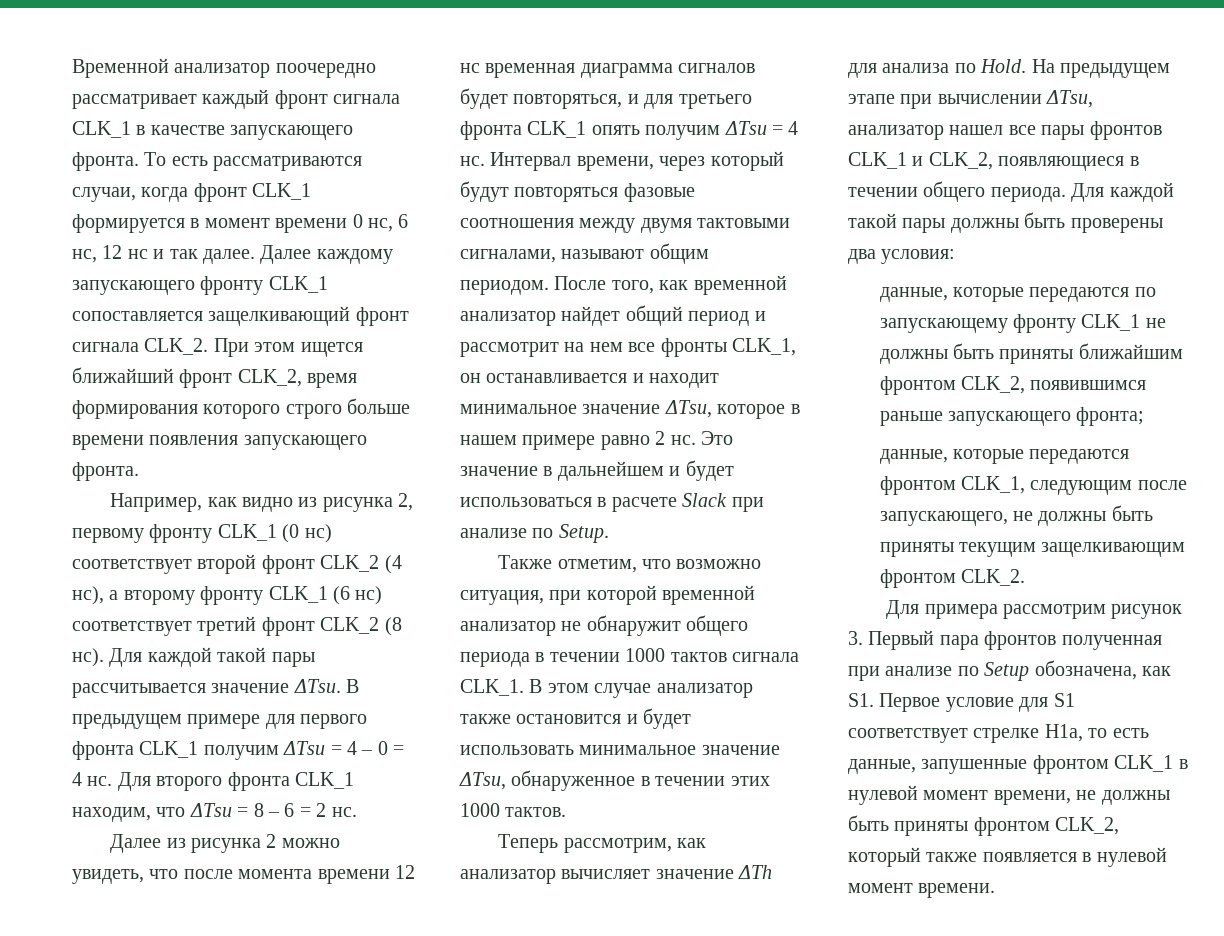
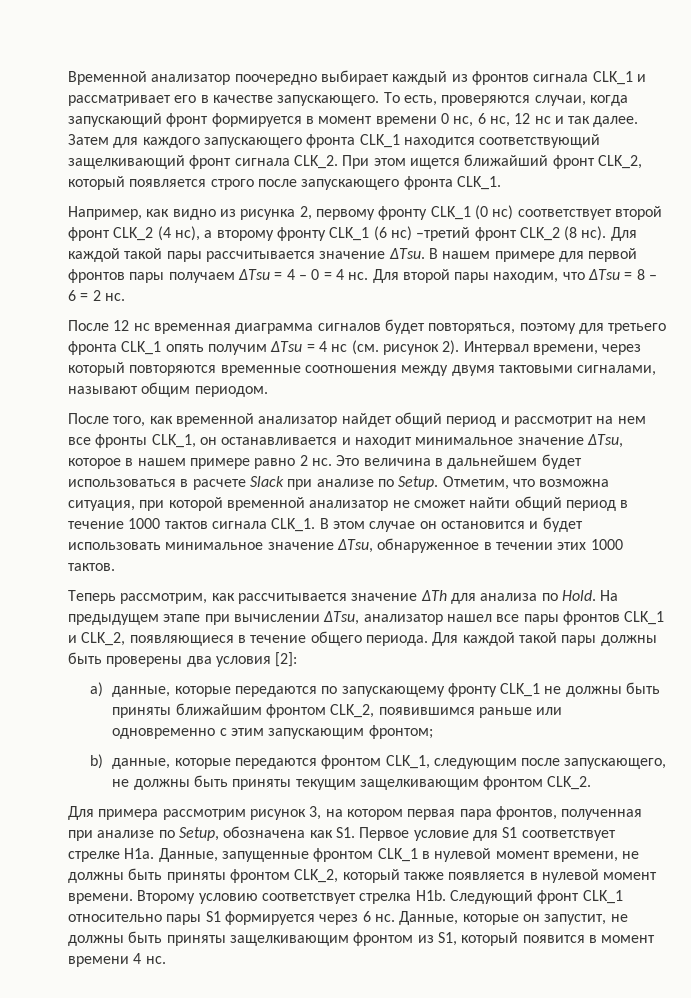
- Временной анализатор поочередно рассматривает каждый фронт сигнала CLK_1 в качестве запускающего фронта. То есть рассматриваются случаи, когда фронт CLK_1 формируется в момент времени 0 нс, 6 нс, 12 нс и так далее.
+ Временной анализатор поочередно выбирает каждый из фронтов сигнала CLK_1 и рассматривает его в качестве запускающего. То есть, проверяются случаи, когда запускающий фронт формируется в момент времени 0 нс, 6 нс, 12 нс и так далее.
- Далее каждому запускающего фронту CLK_1 сопоставляется защелкивающий фронт сигнала CLK_2.
+ Затем для каждого запускающего фронта CLK_1 находится соответствующий защелкивающий фронт сигнала CLK_2.
- При этом ищется ближайший фронт CLK_2, время формирования которого строго больше времени появления запускающего фронта.
+ При этом ищется ближайший фронт CLK_2, который появляется строго после запускающего фронта CLK_1.
- Например, как видно из рисунка 2, первому фронту CLK_1 (0 нс) соответствует второй фронт CLK_2 (4 нс), а второму фронту CLK_1 (6 нс) соответствует третий фронт CLK_2 (8 нс).
+ Например, как видно из рисунка 2, первому фронту CLK_1 (0 нс) соответствует второй фронт CLK_2 (4 нс), а второму фронту CLK_1 (6 нс) –третий фронт CLK_2 (8 нс).
- В предыдущем примере для первого фронта CLK_1 получим ΔTsu = 4 – 0 = 4 нс.
+ В нашем примере для первой фронтов пары получаем ΔTsu = 4 – 0 = 4 нс.
- Для второго фронта CLK_1 находим, что ΔTsu = 8 – 6 = 2 нс.
+ Для второй пары находим, что ΔTsu = 8 – 6 = 2 нс.
- Далее из рисунка 2 можно увидеть, что после момента времени 12 нс временная диаграмма сигналов будет повторяться, и для третьего фронта CLK_1 опять получим ΔTsu = 4 нс.
+ После 12 нс временная диаграмма сигналов будет повторяться, поэтому для третьего фронта CLK_1 опять получим ΔTsu = 4 нс (см. рисунок 2).
- Интервал времени, через который будут повторяться фазовые соотношения между двумя тактовыми сигналами, называют общим периодом. После того, как временной анализатор найдет общий период и рассмотрит на нем все фронты CLK_1, он останавливается и находит минимальное значение ΔTsu, которое в нашем примере равно 2 нс.
+ Интервал времени, через который повторяются временные соотношения между двумя тактовыми сигналами, называют общим периодом.
+ После того, как временной анализатор найдет общий период и рассмотрит на нем все фронты CLK_1, он останавливается и находит минимальное значение ΔTsu, которое в нашем примере равно 2 нс.
- Это значение в дальнейшем и будет использоваться в расчете Slack при анализе по Setup.
- Также отметим, что возможно ситуация, при которой временной анализатор не обнаружит общего периода в течении 1000 тактов сигнала CLK_1.
+ Это величина в дальнейшем будет использоваться в расчете Slack при анализе по Setup. Отметим, что возможна ситуация, при которой временной анализатор не сможет найти общий период в течение 1000 тактов сигнала CLK_1.
- В этом случае анализатор также остановится и будет использовать минимальное значение ΔTsu, обнаруженное в течении этих 1000 тактов.
+ В этом случае он остановится и будет использовать минимальное значение ΔTsu, обнаруженное в течении этих 1000 тактов.
- Теперь рассмотрим, как анализатор вычисляет значение ΔTh для анализа по Hold.
+ Теперь рассмотрим, как рассчитывается значение ΔTh для анализа по Hold.
- На предыдущем этапе при вычислении ΔTsu, анализатор нашел все пары фронтов CLK_1 и CLK_2, появляющиеся в течении общего периода.
+ На предыдущем этапе при вычислении ΔTsu, анализатор нашел все пары фронтов CLK_1 и CLK_2, появляющиеся в течение общего периода.
- Для каждой такой пары должны быть проверены два условия:
- данные, которые передаются по запускающему фронту CLK_1 не должны быть приняты ближайшим фронтом CLK_2, появившимся раньше запускающего фронта;
- данные, которые передаются фронтом CLK_1, следующим после запускающего, не должны быть приняты текущим защелкивающим фронтом CLK_2.
+ Для каждой такой пары должны быть проверены два условия [2]:
+ a) данные, которые передаются по запускающему фронту CLK_1 не должны быть приняты ближайшим фронтом CLK_2, появившимся раньше или одновременно с этим запускающим фронтом;
+ b) данные, которые передаются фронтом CLK_1, следующим после запускающего, не должны быть приняты текущим защелкивающим фронтом CLK_2.
- Для примера рассмотрим рисунок 3. Первый пара фронтов полученная при анализе по Setup обозначена, как S1. Первое условие для S1 соответствует стрелке H1a, то есть данные, запушенные фронтом CLK_1 в нулевой момент времени, не должны быть приняты фронтом CLK_2, который также появляется в нулевой момент времени.
+ Для примера рассмотрим рисунок 3, на котором первая пара фронтов, полученная при анализе по Setup, обозначена как S1. Первое условие для S1 соответствует стрелке H1a. Данные, запущенные фронтом CLK_1 в нулевой момент времени, не должны быть приняты фронтом CLK_2, который также появляется в нулевой момент времени.
+ Второму условию соответствует стрелка H1b. Следующий фронт CLK_1 относительно пары S1 формируется через 6 нс. Данные, которые он запустит, не должны быть приняты защелкивающим фронтом из S1, который появится в момент времени 4 нс.

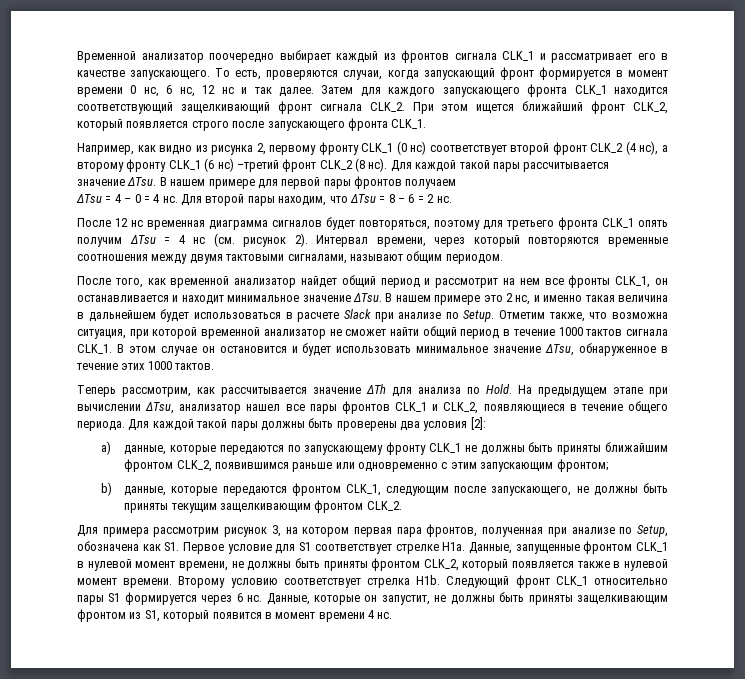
- Для каждой такой пары рассчитывается значение ΔTsu.
+ Для каждой такой пары рассчитывается
+ значение ΔTsu.
- В нашем примере для первой фронтов пары получаем ΔTsu = 4 – 0 = 4 нс.
+ В нашем примере для первой пары фронтов получаем
+ ΔTsu = 4 – 0 = 4 нс.
- После того, как временной анализатор найдет общий период и рассмотрит на нем все фронты CLK_1, он останавливается и находит минимальное значение ΔTsu, которое в нашем примере равно 2 нс. Это величина в дальнейшем будет использоваться в расчете Slack при анализе по Setup.
+ После того, как временной анализатор найдет общий период и рассмотрит на нем все фронты CLK_1, он останавливается и находит минимальное значение ΔTsu. В нашем примере это 2 нс, и именно такая величина в дальнейшем будет использоваться в расчете Slack при анализе по Setup.
- Отметим, что возможна ситуация, при которой временной анализатор не сможет найти общий период в течение 1000 тактов сигнала CLK_1.
+ Отметим также, что возможна ситуация, при которой временной анализатор не сможет найти общий период в течение 1000 тактов сигнала CLK_1.
- В этом случае он остановится и будет использовать минимальное значение ΔTsu, обнаруженное в течении этих 1000 тактов.
+ В этом случае он остановится и будет использовать минимальное значение ΔTsu, обнаруженное в течение этих 1000 тактов.
- Для примера рассмотрим рисунок 3, на котором первая пара фронтов, полученная при анализе по Setup, обозначена как S1. Первое условие для S1 соответствует стрелке H1a. Данные, запущенные фронтом CLK_1 в нулевой момент времени, не должны быть приняты фронтом CLK_2, который также появляется в нулевой момент времени.
+ Для примера рассмотрим рисунок 3, на котором первая пара фронтов, полученная при анализе по Setup, обозначена как S1. Первое условие для S1 соответствует стрелке H1a. Данные, запущенные фронтом CLK_1 в нулевой момент времени, не должны быть приняты фронтом CLK_2, который появляется также в нулевой момент времени.

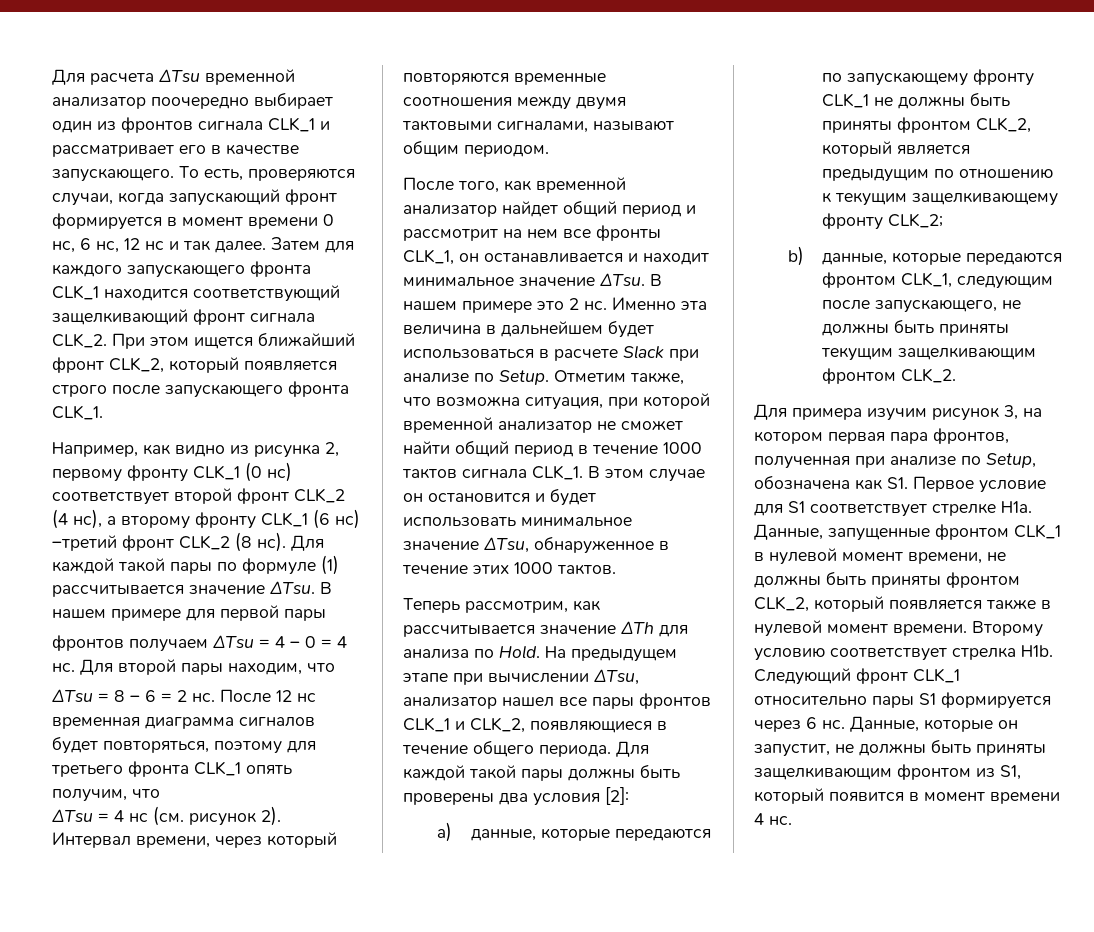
- Временной анализатор поочередно выбирает каждый из фронтов сигнала CLK_1 и рассматривает его в качестве запускающего.
+ Для расчета ΔTsu временной анализатор поочередно выбирает один из фронтов сигнала CLK_1 и рассматривает его в качестве запускающего.
- Для каждой такой пары рассчитывается
- значение ΔTsu.
+ Для каждой такой пары по формуле (1) рассчитывается значение ΔTsu.
- В нашем примере для первой пары фронтов получаем
- ΔTsu = 4 – 0 = 4 нс.
+ В нашем примере для первой пары
+ фронтов получаем ΔTsu = 4 – 0 = 4 нс.
- Для второй пары находим, что ΔTsu = 8 – 6 = 2 нс.
- После 12 нс временная диаграмма сигналов будет повторяться, поэтому для третьего фронта CLK_1 опять получим ΔTsu = 4 нс (см. рисунок 2).
+ Для второй пары находим, что
+ ΔTsu = 8 – 6 = 2 нс. После 12 нс временная диаграмма сигналов будет повторяться, поэтому для третьего фронта CLK_1 опять получим, что
+ ΔTsu = 4 нс (см. рисунок 2).
- В нашем примере это 2 нс, и именно такая величина в дальнейшем будет использоваться в расчете Slack при анализе по Setup.
+ В нашем примере это 2 нс. Именно эта величина в дальнейшем будет использоваться в расчете Slack при анализе по Setup.
- a) данные, которые передаются по запускающему фронту CLK_1 не должны быть приняты ближайшим фронтом CLK_2, появившимся раньше или одновременно с этим запускающим фронтом;
+ a) данные, которые передаются по запускающему фронту CLK_1 не должны быть приняты фронтом CLK_2, который является предыдущим по отношению к текущим защелкивающему фронту CLK_2;
- Для примера рассмотрим рисунок 3, на котором первая пара фронтов, полученная при анализе по Setup, обозначена как S1. Первое условие для S1 соответствует стрелке H1a. Данные, запущенные фронтом CLK_1 в нулевой момент времени, не должны быть приняты фронтом CLK_2, который появляется также в нулевой момент времени.
+ Для примера изучим рисунок 3, на котором первая пара фронтов, полученная при анализе по Setup, обозначена как S1. Первое условие для S1 соответствует стрелке H1a. Данные, запущенные фронтом CLK_1 в нулевой момент времени, не должны быть приняты фронтом CLK_2, который появляется также в нулевой момент времени.

